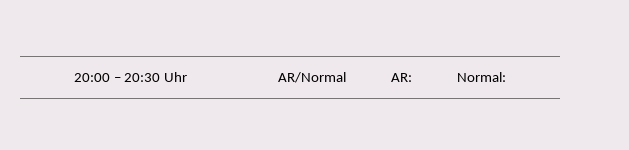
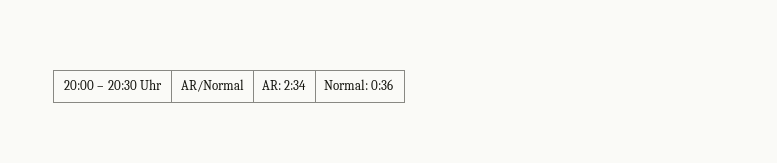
- 20:00 – 20:30 Uhr | AR/Normal | AR: | Normal:
+ 20:00 – 20:30 Uhr | AR/Normal | AR: 2:34 | Normal: 0:36

